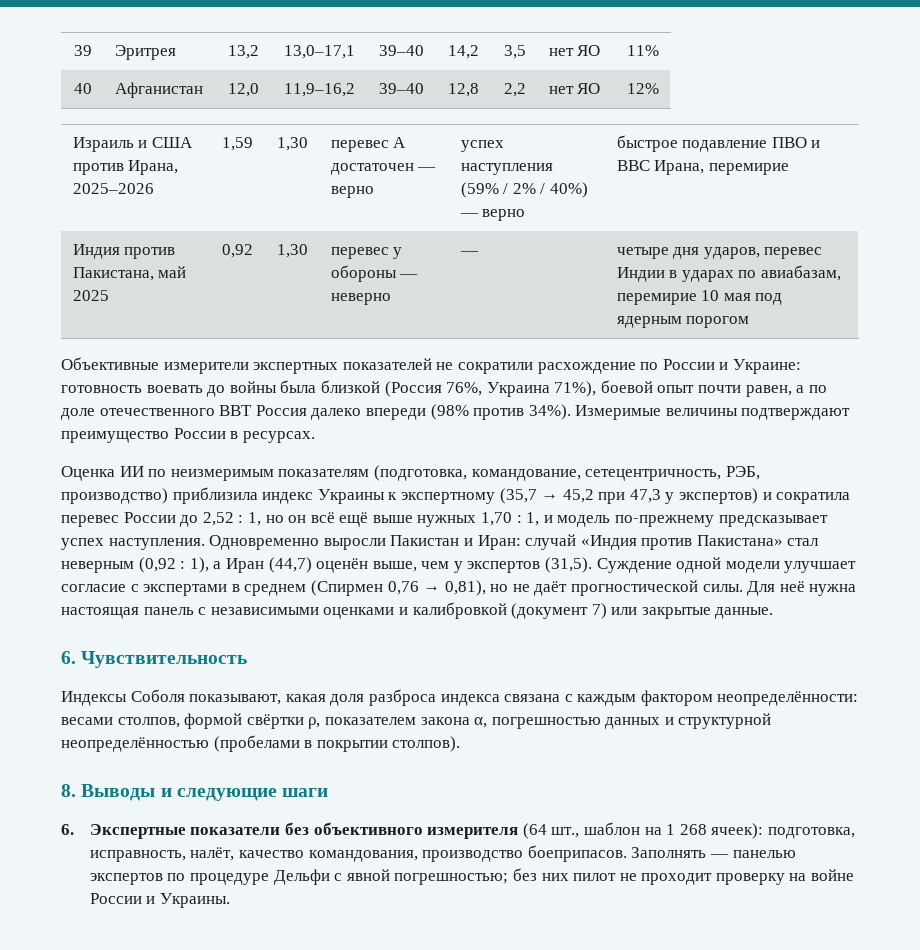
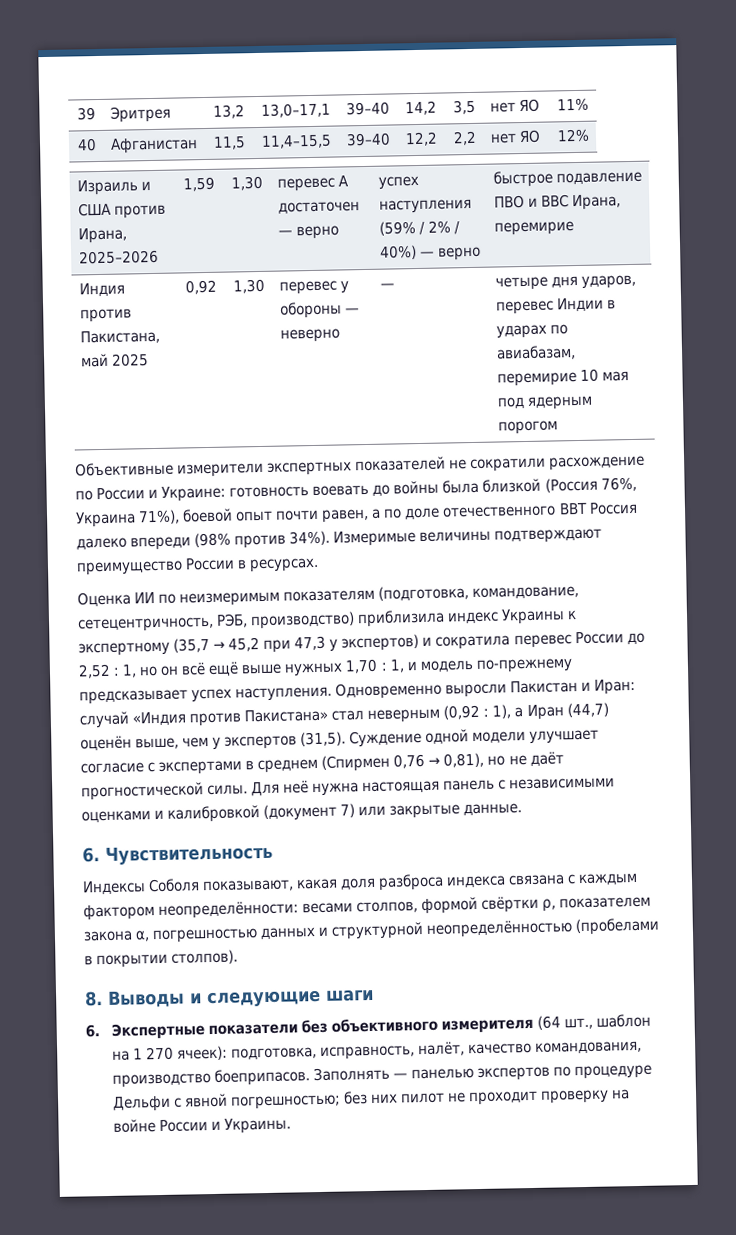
- 40 | Афганистан | 12,0 | 11,9–16,2 | 39–40 | 12,8 | 2,2 | нет ЯО | 12%
+ 40 | Афганистан | 11,5 | 11,4–15,5 | 39–40 | 12,2 | 2,2 | нет ЯО | 12%
- 6. Экспертные показатели без объективного измерителя (64 шт., шаблон на 1 268 ячеек): подготовка, исправность, налёт, качество командования, производство боеприпасов.
+ 6. Экспертные показатели без объективного измерителя (64 шт., шаблон на 1 270 ячеек): подготовка, исправность, налёт, качество командования, производство боеприпасов.

